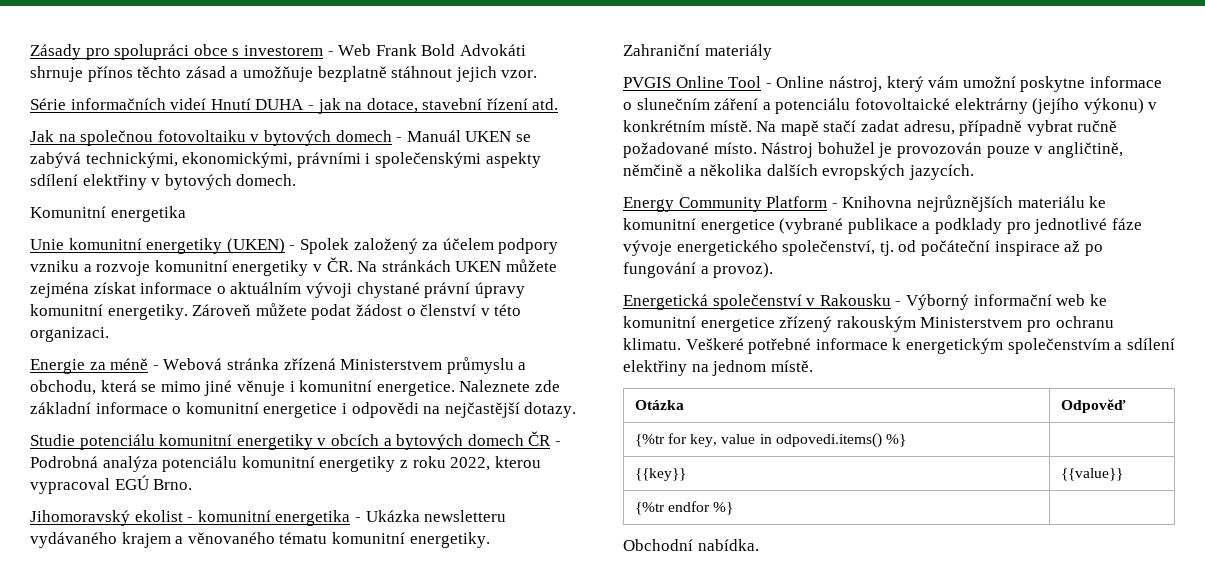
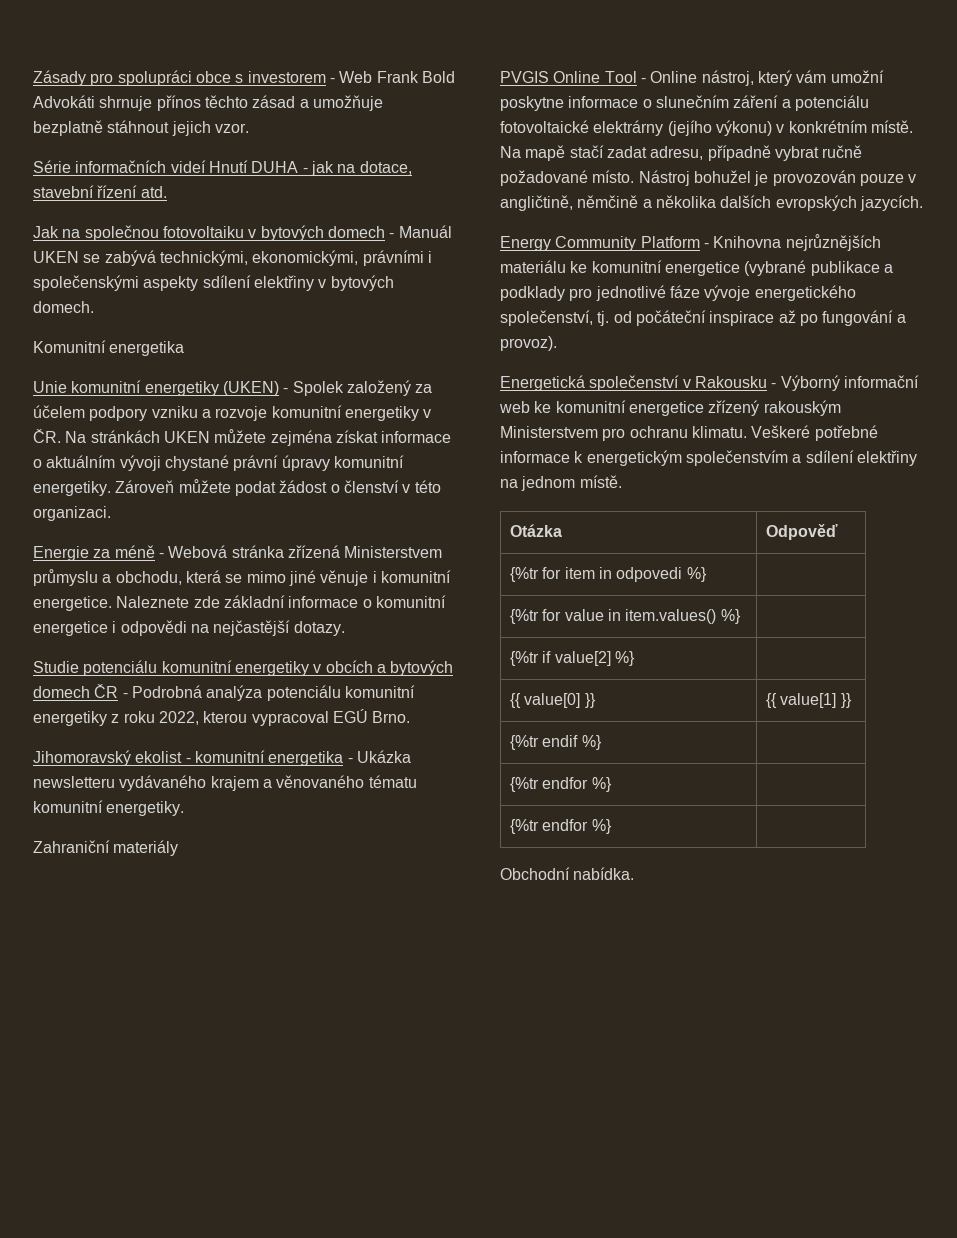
- {%tr for key, value in odpovedi.items() %} |
- {{key}} | {{value}}
+ {%tr for item in odpovedi %} |
+ {%tr for value in item.values() %} |
+ {%tr if value[2] %} |
+ {{ value[0] }} | {{ value[1] }}
+ {%tr endif %} |
+ {%tr endfor %} |

